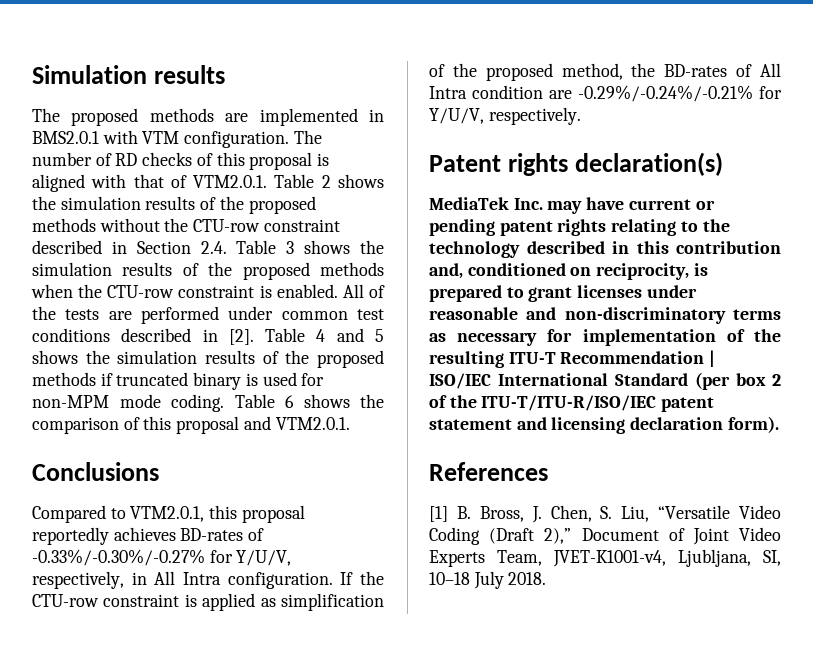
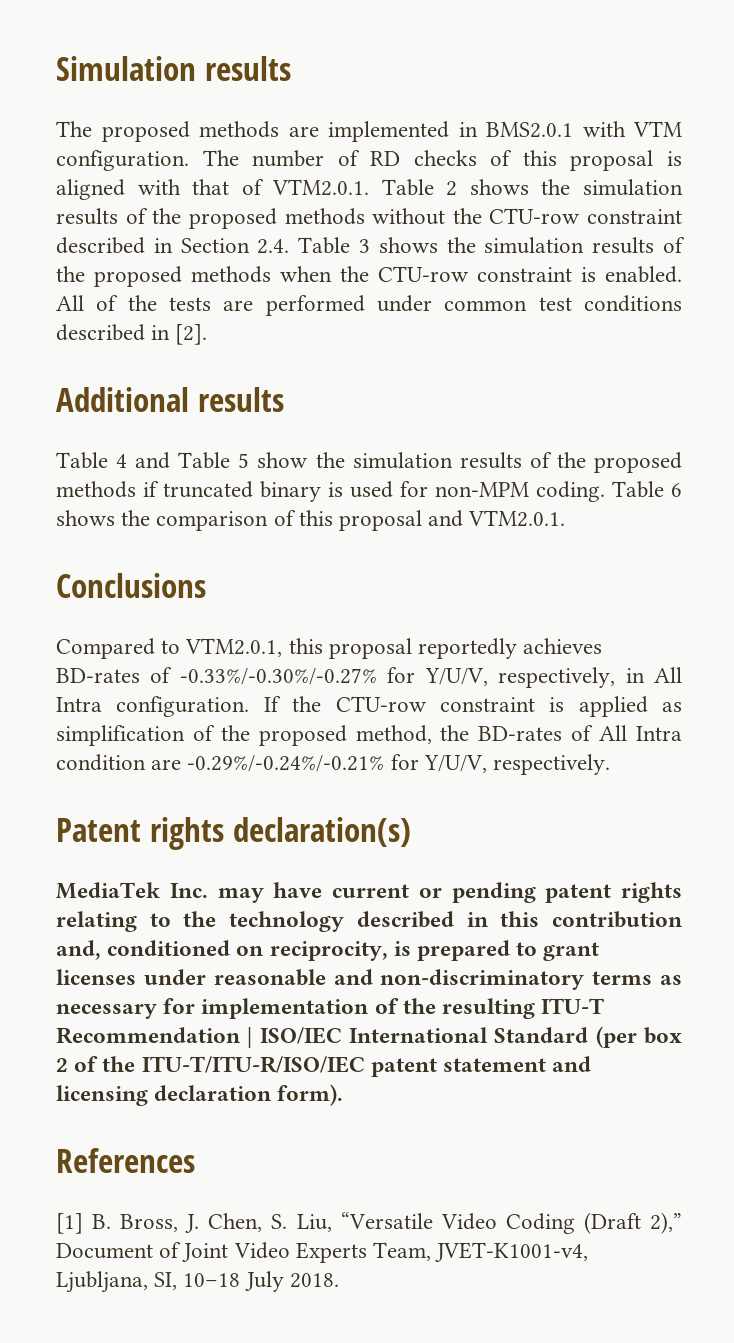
- All of the tests are performed under common test conditions described in [2]. Table 4 and 5 shows the simulation results of the proposed methods if truncated binary is used for non-MPM mode coding.
+ All of the tests are performed under common test conditions described in [2].
+ Additional results
+ Table 4 and Table 5 show the simulation results of the proposed methods if truncated binary is used for non-MPM coding.

